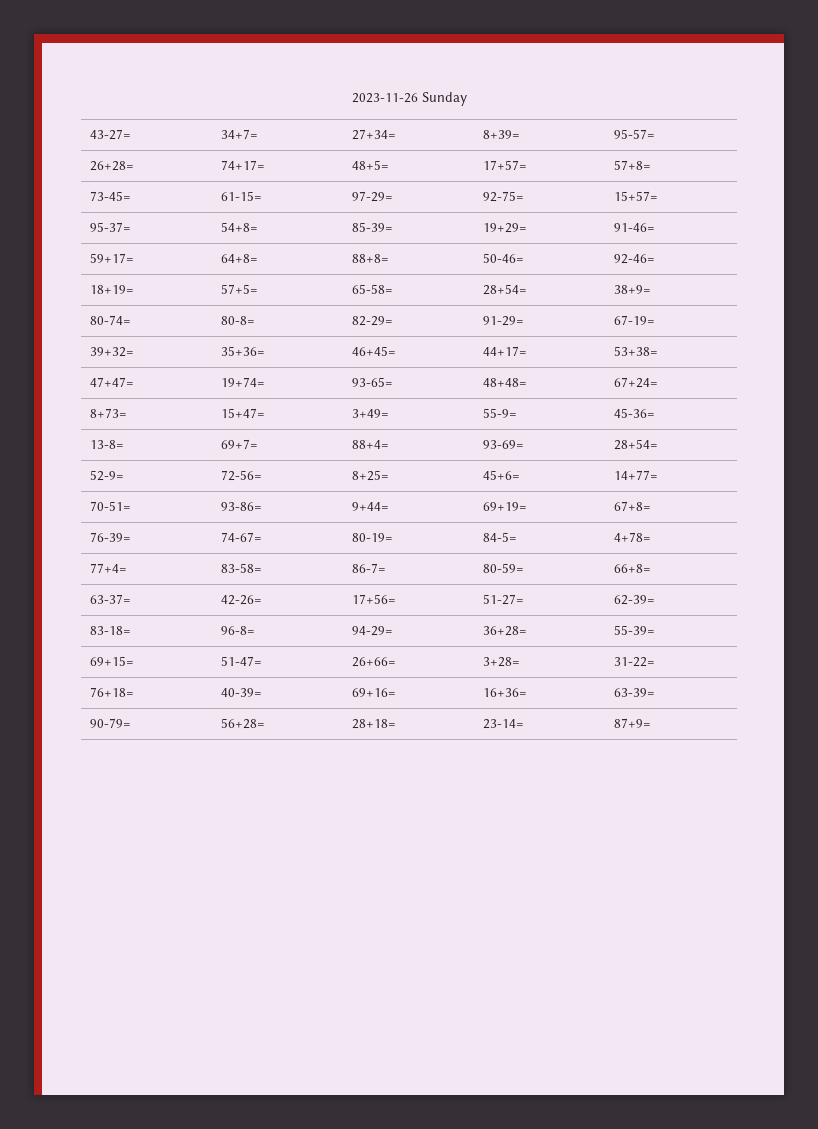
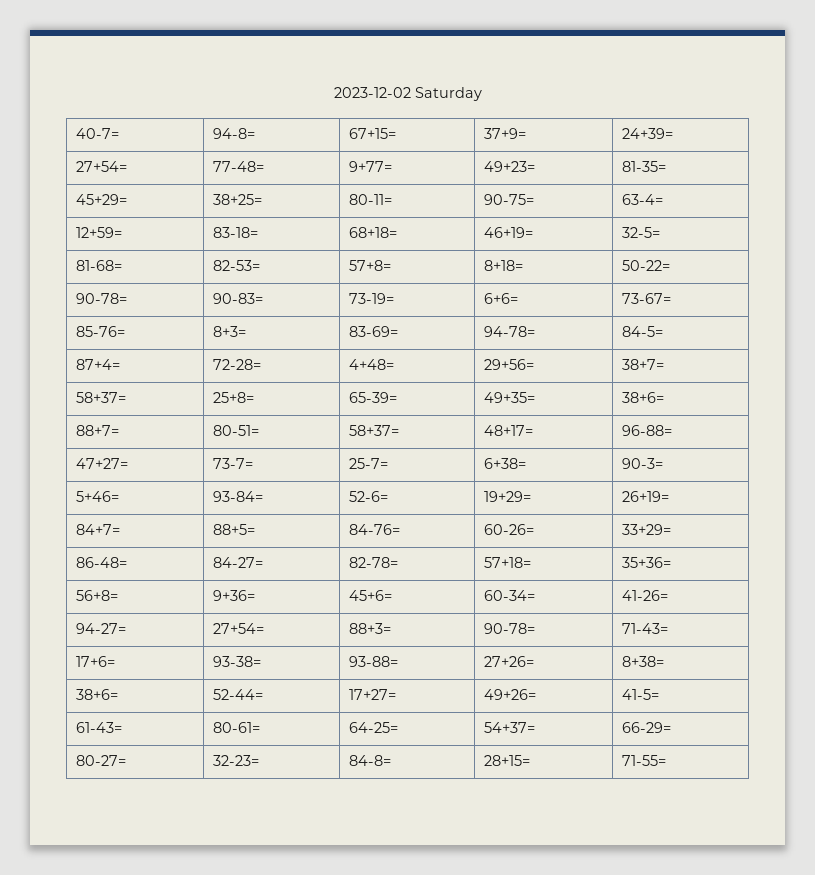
- 2023-11-26 Sunday
- 43-27= | 34+7= | 27+34= | 8+39= | 95-57=
- 26+28= | 74+17= | 48+5= | 17+57= | 57+8=
- 73-45= | 61-15= | 97-29= | 92-75= | 15+57=
- 95-37= | 54+8= | 85-39= | 19+29= | 91-46=
- 59+17= | 64+8= | 88+8= | 50-46= | 92-46=
- 18+19= | 57+5= | 65-58= | 28+54= | 38+9=
- 80-74= | 80-8= | 82-29= | 91-29= | 67-19=
- 39+32= | 35+36= | 46+45= | 44+17= | 53+38=
- 47+47= | 19+74= | 93-65= | 48+48= | 67+24=
- 8+73= | 15+47= | 3+49= | 55-9= | 45-36=
- 13-8= | 69+7= | 88+4= | 93-69= | 28+54=
- 52-9= | 72-56= | 8+25= | 45+6= | 14+77=
- 70-51= | 93-86= | 9+44= | 69+19= | 67+8=
- 76-39= | 74-67= | 80-19= | 84-5= | 4+78=
- 77+4= | 83-58= | 86-7= | 80-59= | 66+8=
- 63-37= | 42-26= | 17+56= | 51-27= | 62-39=
- 83-18= | 96-8= | 94-29= | 36+28= | 55-39=
- 69+15= | 51-47= | 26+66= | 3+28= | 31-22=
- 76+18= | 40-39= | 69+16= | 16+36= | 63-39=
- 90-79= | 56+28= | 28+18= | 23-14= | 87+9=
+ 2023-12-02 Saturday
+ 40-7= | 94-8= | 67+15= | 37+9= | 24+39=
+ 27+54= | 77-48= | 9+77= | 49+23= | 81-35=
+ 45+29= | 38+25= | 80-11= | 90-75= | 63-4=
+ 12+59= | 83-18= | 68+18= | 46+19= | 32-5=
+ 81-68= | 82-53= | 57+8= | 8+18= | 50-22=
+ 90-78= | 90-83= | 73-19= | 6+6= | 73-67=
+ 85-76= | 8+3= | 83-69= | 94-78= | 84-5=
+ 87+4= | 72-28= | 4+48= | 29+56= | 38+7=
+ 58+37= | 25+8= | 65-39= | 49+35= | 38+6=
+ 88+7= | 80-51= | 58+37= | 48+17= | 96-88=
+ 47+27= | 73-7= | 25-7= | 6+38= | 90-3=
+ 5+46= | 93-84= | 52-6= | 19+29= | 26+19=
+ 84+7= | 88+5= | 84-76= | 60-26= | 33+29=
+ 86-48= | 84-27= | 82-78= | 57+18= | 35+36=
+ 56+8= | 9+36= | 45+6= | 60-34= | 41-26=
+ 94-27= | 27+54= | 88+3= | 90-78= | 71-43=
+ 17+6= | 93-38= | 93-88= | 27+26= | 8+38=
+ 38+6= | 52-44= | 17+27= | 49+26= | 41-5=
+ 61-43= | 80-61= | 64-25= | 54+37= | 66-29=
+ 80-27= | 32-23= | 84-8= | 28+15= | 71-55=

